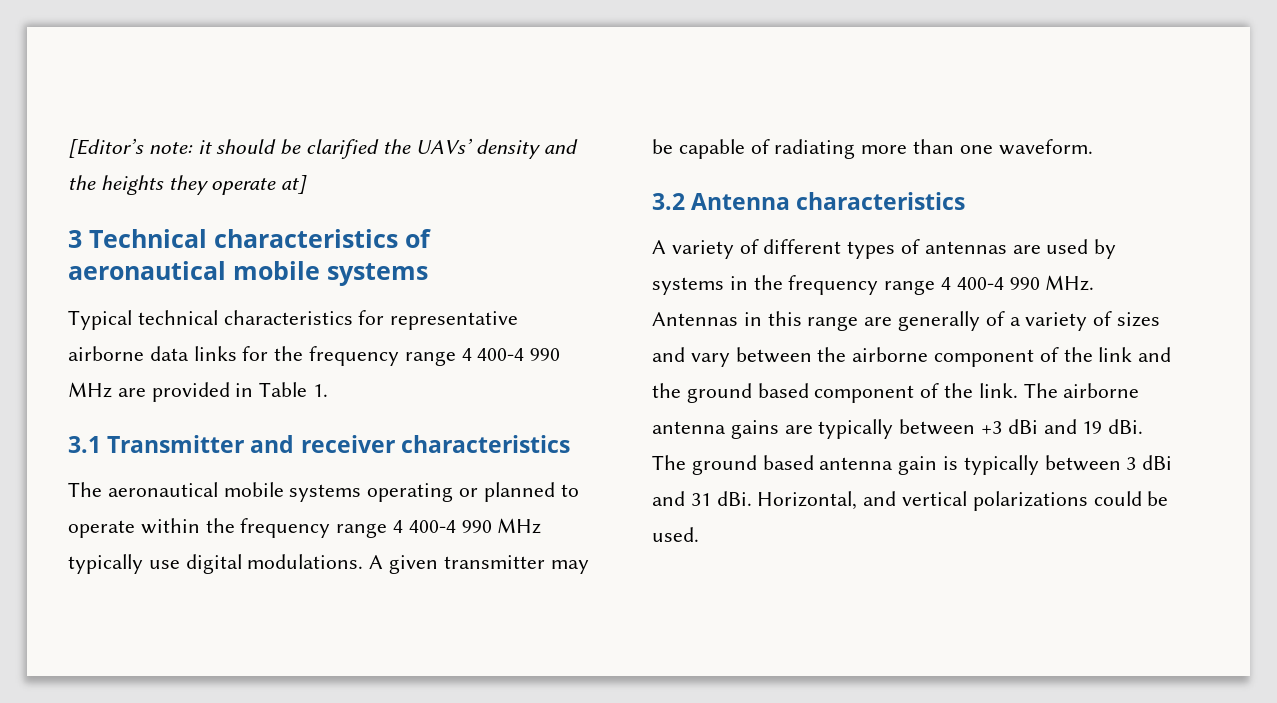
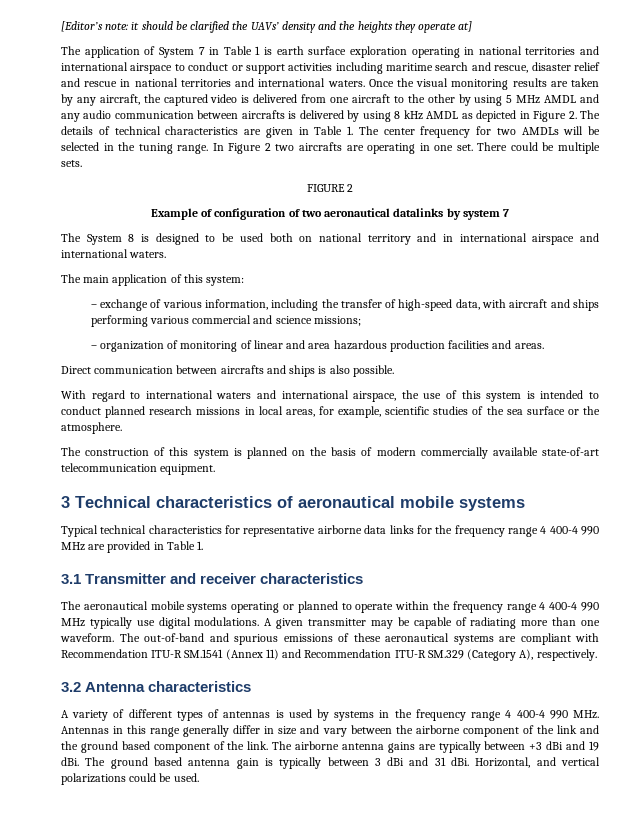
+ The application of System 7 in Table 1 is earth surface exploration operating in national territories and international airspace to conduct or support activities including maritime search and rescue, disaster relief and rescue in national territories and international waters. Once the visual monitoring results are taken by any aircraft, the captured video is delivered from one aircraft to the other by using 5 MHz AMDL and any audio communication between aircrafts is delivered by using 8 kHz AMDL as depicted in Figure 2. The details of technical characteristics are given in Table 1. The center frequency for two AMDLs will be selected in the tuning range. In Figure 2 two aircrafts are operating in one set. There could be multiple sets.
+ FIGURE 2
+ Example of configuration of two aeronautical datalinks by system 7
+ The System 8 is designed to be used both on national territory and in international airspace and international waters.
+ The main application of this system:
+ – exchange of various information, including the transfer of high-speed data, with aircraft and ships performing various commercial and science missions;
+ – organization of monitoring of linear and area hazardous production facilities and areas.
+ Direct communication between aircrafts and ships is also possible.
+ With regard to international waters and international airspace, the use of this system is intended to conduct planned research missions in local areas, for example, scientific studies of the sea surface or the atmosphere.
+ The construction of this system is planned on the basis of modern commercially available state-of-art telecommunication equipment.
+ The out-of-band and spurious emissions of these aeronautical systems are compliant with Recommendation ITU-R SM.1541 (Annex 11) and Recommendation ITU-R SM.329 (Category A), respectively.
- A variety of different types of antennas are used by systems in the frequency range 4 400-4 990 MHz. Antennas in this range are generally of a variety of sizes and vary between the airborne component of the link and the ground based component of the link.
+ A variety of different types of antennas is used by systems in the frequency range 4 400-4 990 MHz. Antennas in this range generally differ in size and vary between the airborne component of the link and the ground based component of the link.

